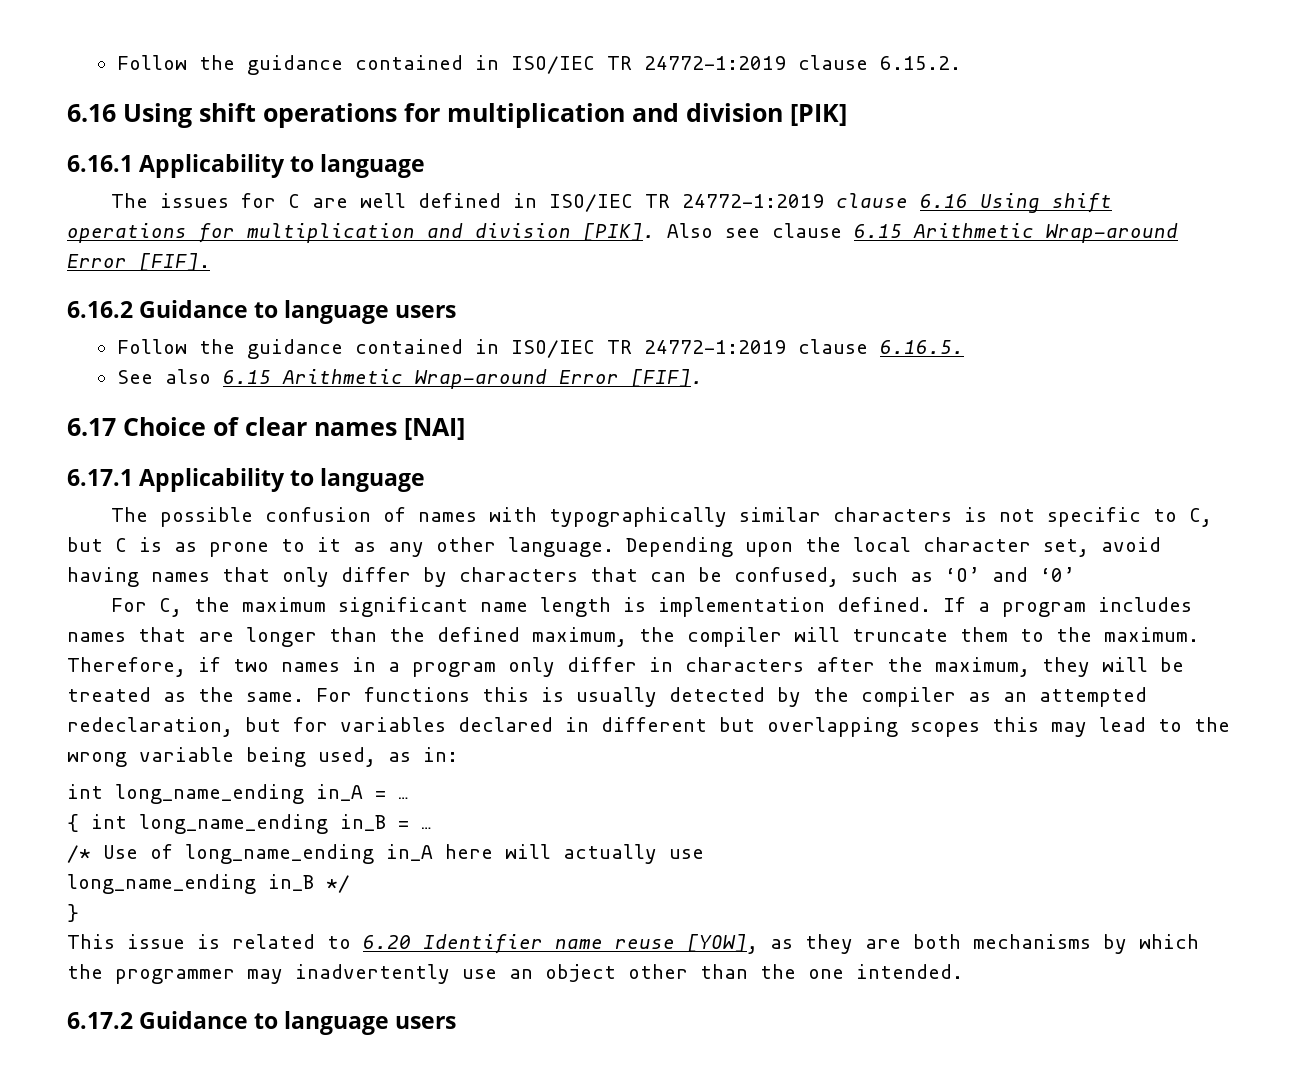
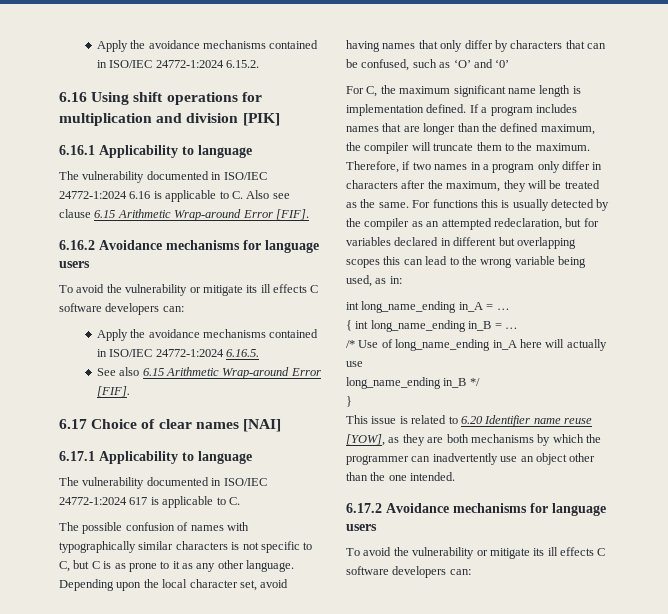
- Follow the guidance contained in ISO/IEC TR 24772-1:2019 clause 6.15.2.
+ Apply the avoidance mechanisms contained in ISO/IEC 24772-1:2024 6.15.2.
- The issues for C are well defined in ISO/IEC TR 24772-1:2019 clause 6.16 Using shift operations for multiplication and division [PIK]. Also see clause 6.15 Arithmetic Wrap-around Error [FIF].
+ The vulnerability documented in ISO/IEC 24772-1:2024 6.16 is applicable to C. Also see clause 6.15 Arithmetic Wrap-around Error [FIF].
- 6.16.2 Guidance to language users
- Follow the guidance contained in ISO/IEC TR 24772-1:2019 clause 6.16.5.
+ 6.16.2 Avoidance mechanisms for language users
+ To avoid the vulnerability or mitigate its ill effects C software developers can:
+ Apply the avoidance mechanisms contained in ISO/IEC 24772-1:2024 6.16.5.
+ The vulnerability documented in ISO/IEC 24772-1:2024 617 is applicable to C.
- For functions this is usually detected by the compiler as an attempted redeclaration, but for variables declared in different but overlapping scopes this may lead to the wrong variable being used, as in:
+ For functions this is usually detected by the compiler as an attempted redeclaration, but for variables declared in different but overlapping scopes this can lead to the wrong variable being used, as in:
- This issue is related to 6.20 Identifier name reuse [YOW], as they are both mechanisms by which the programmer may inadvertently use an object other than the one intended.
+ This issue is related to 6.20 Identifier name reuse [YOW], as they are both mechanisms by which the programmer can inadvertently use an object other than the one intended.
- 6.17.2 Guidance to language users
+ 6.17.2 Avoidance mechanisms for language users
+ To avoid the vulnerability or mitigate its ill effects C software developers can:

